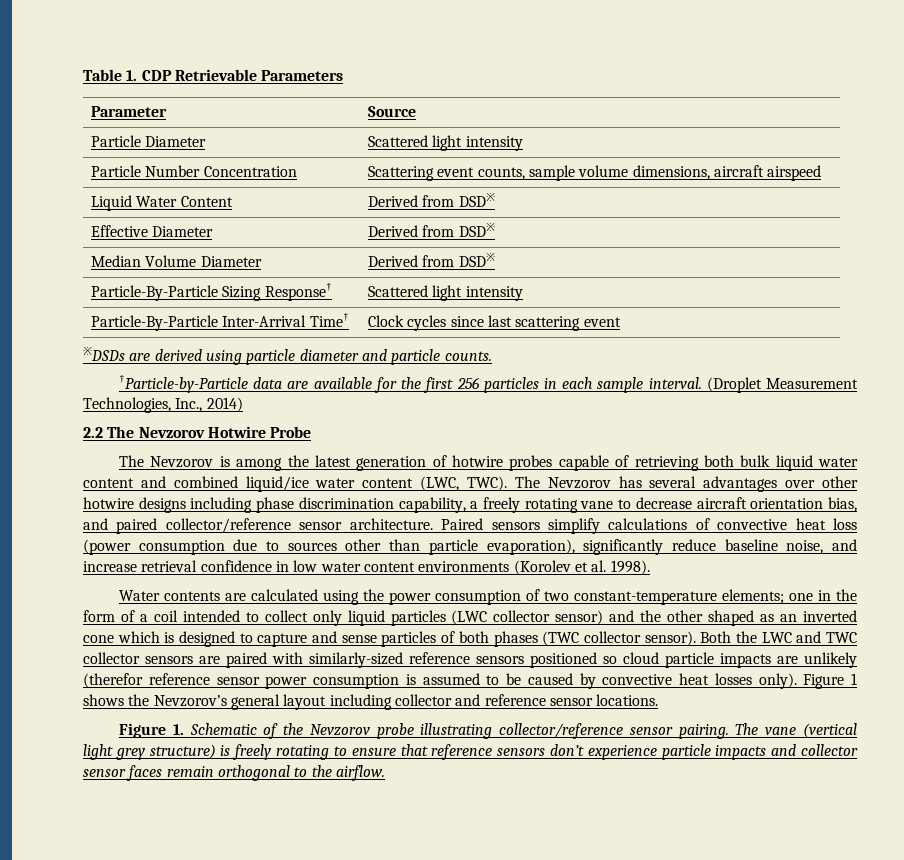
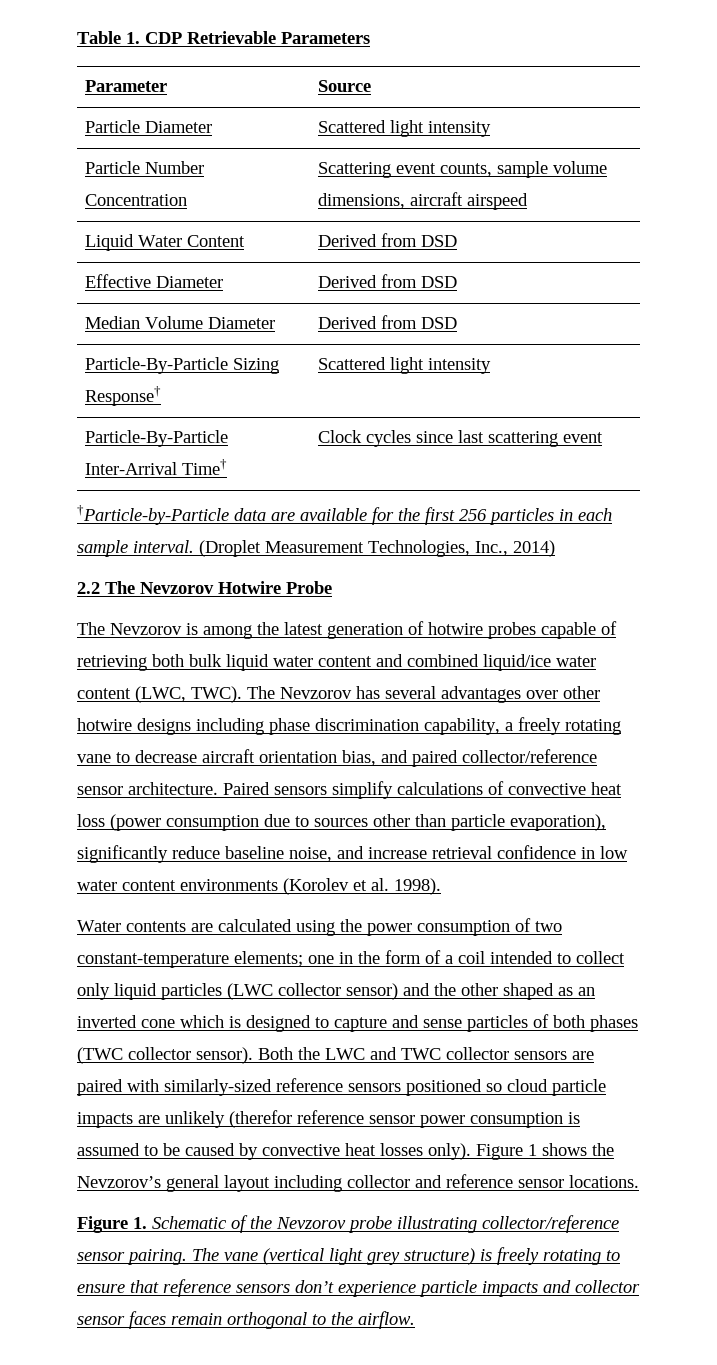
- Liquid Water Content | Derived from DSD※
+ Liquid Water Content | Derived from DSD
- Effective Diameter | Derived from DSD※
+ Effective Diameter | Derived from DSD
- Median Volume Diameter | Derived from DSD※
+ Median Volume Diameter | Derived from DSD
- ※DSDs are derived using particle diameter and particle counts.

